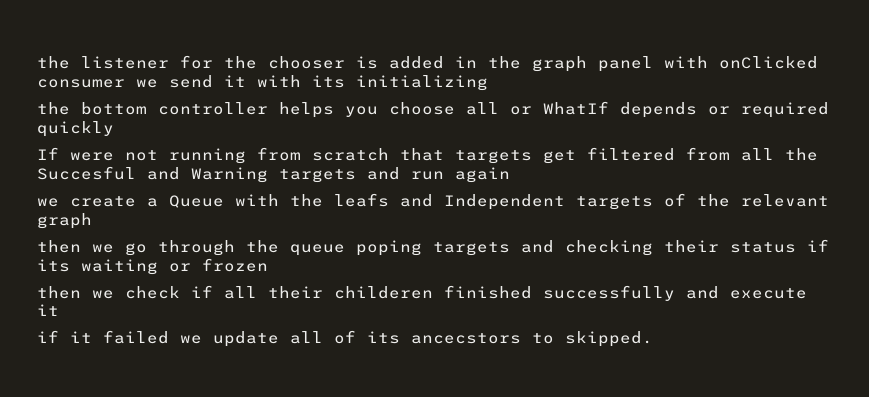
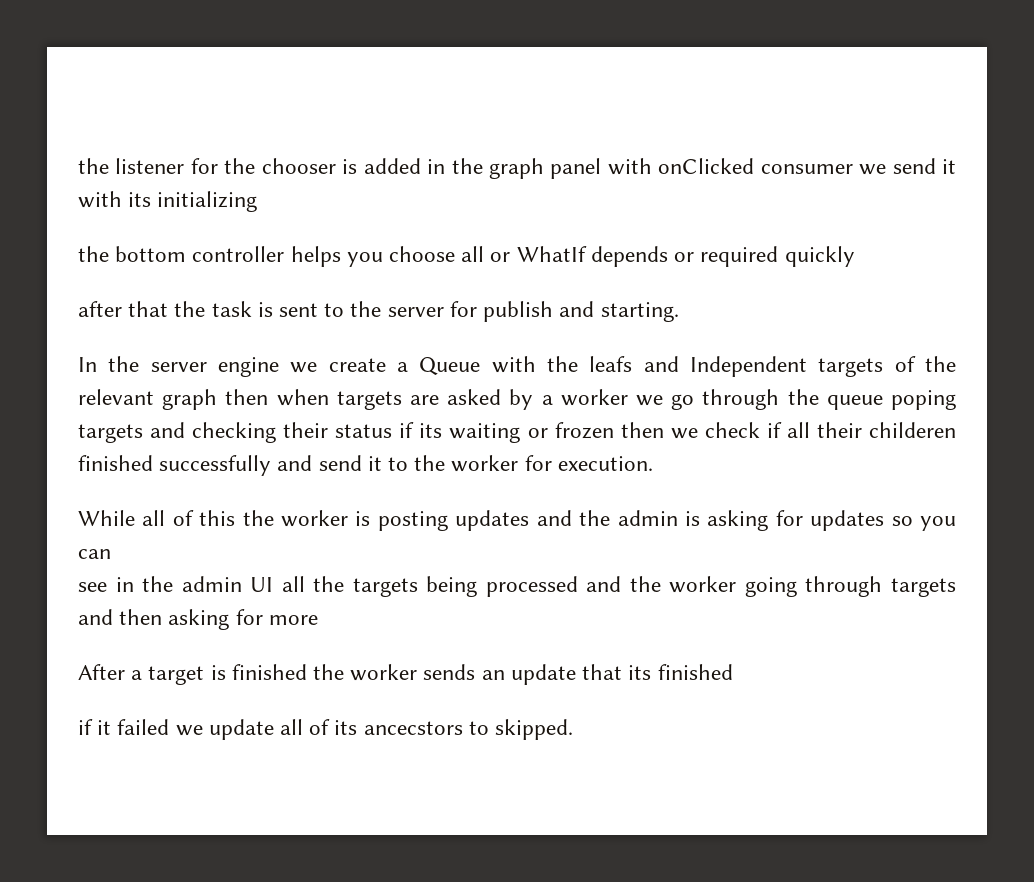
- If were not running from scratch that targets get filtered from all the Succesful and Warning targets and run again
- we create a Queue with the leafs and Independent targets of the relevant graph
- then we go through the queue poping targets and checking their status if its waiting or frozen
- then we check if all their childeren finished successfully and execute it
+ after that the task is sent to the server for publish and starting.
+ In the server engine we create a Queue with the leafs and Independent targets of the relevant graph then when targets are asked by a worker we go through the queue poping targets and checking their status if its waiting or frozen then we check if all their childeren finished successfully and send it to the worker for execution.
+ While all of this the worker is posting updates and the admin is asking for updates so you can
+ see in the admin UI all the targets being processed and the worker going through targets and then asking for more
+ After a target is finished the worker sends an update that its finished

